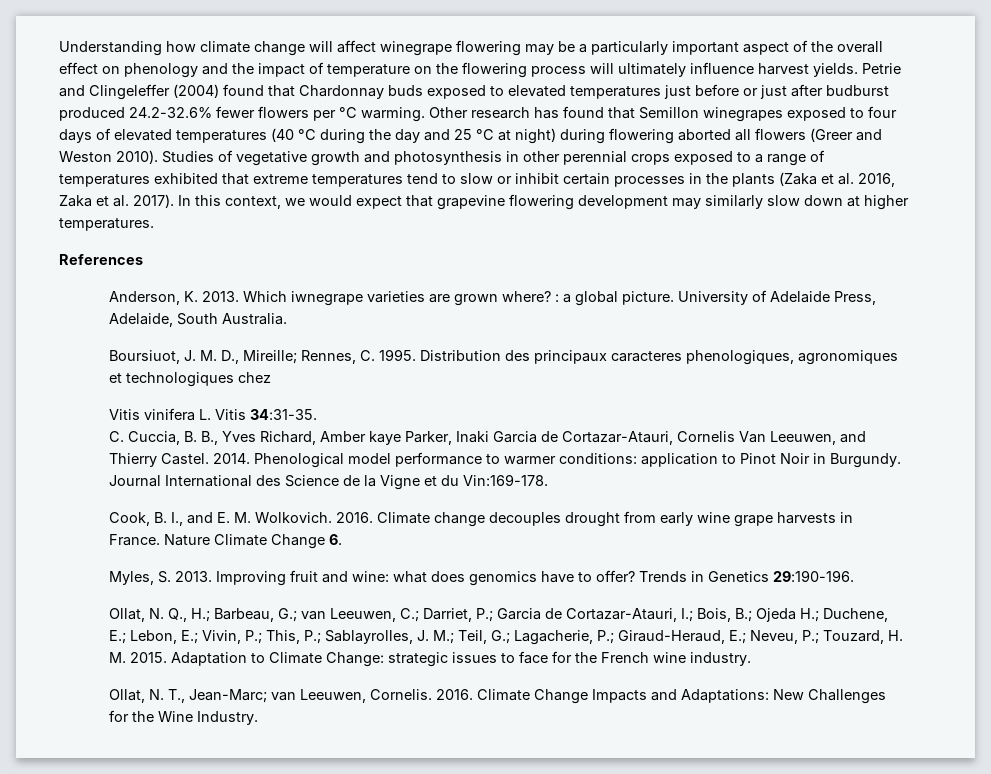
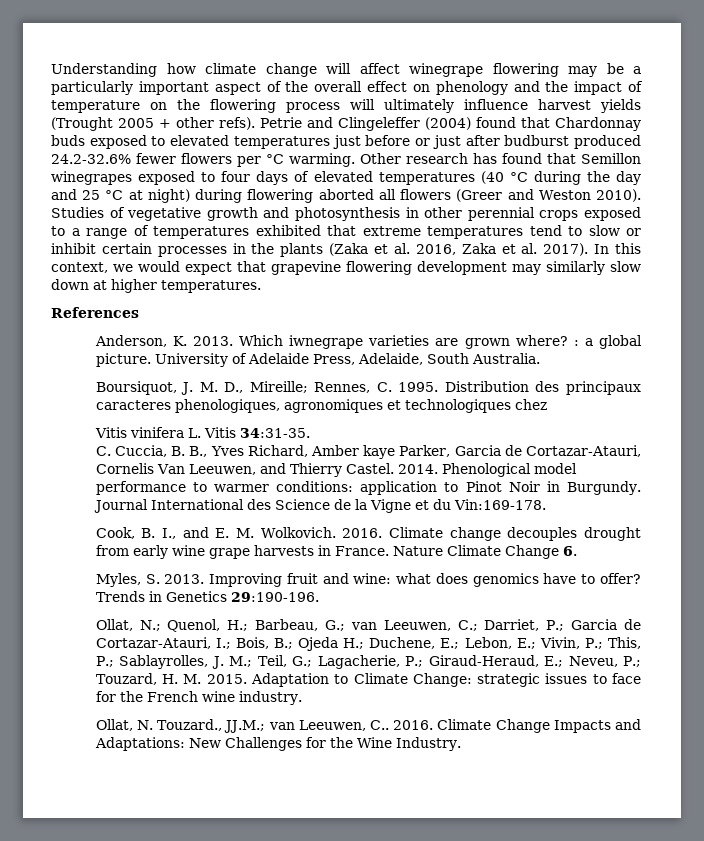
- Understanding how climate change will affect winegrape flowering may be a particularly important aspect of the overall effect on phenology and the impact of temperature on the flowering process will ultimately influence harvest yields.
+ Understanding how climate change will affect winegrape flowering may be a particularly important aspect of the overall effect on phenology and the impact of temperature on the flowering process will ultimately influence harvest yields (Trought 2005 + other refs).
- Boursiuot, J. M. D., Mireille; Rennes, C. 1995.
+ Boursiquot, J. M. D., Mireille; Rennes, C. 1995.
- C. Cuccia, B. B., Yves Richard, Amber kaye Parker, Inaki Garcia de Cortazar-Atauri, Cornelis Van Leeuwen, and Thierry Castel.
+ C. Cuccia, B. B., Yves Richard, Amber kaye Parker, Garcia de Cortazar-Atauri, Cornelis Van Leeuwen, and Thierry Castel.
- Ollat, N. Q., H.; Barbeau, G.; van Leeuwen, C.; Darriet, P.; Garcia de Cortazar-Atauri, I.; Bois, B.; Ojeda H.; Duchene, E.; Lebon, E.; Vivin, P.; This, P.; Sablayrolles, J. M.; Teil, G.; Lagacherie, P.; Giraud-Heraud, E.; Neveu, P.; Touzard, H. M. 2015.
+ Ollat, N.; Quenol, H.; Barbeau, G.; van Leeuwen, C.; Darriet, P.; Garcia de Cortazar-Atauri, I.; Bois, B.; Ojeda H.; Duchene, E.; Lebon, E.; Vivin, P.; This, P.; Sablayrolles, J. M.; Teil, G.; Lagacherie, P.; Giraud-Heraud, E.; Neveu, P.; Touzard, H. M. 2015.
- Ollat, N. T., Jean-Marc; van Leeuwen, Cornelis.
+ Ollat, N. Touzard., JJ.M.; van Leeuwen, C..

